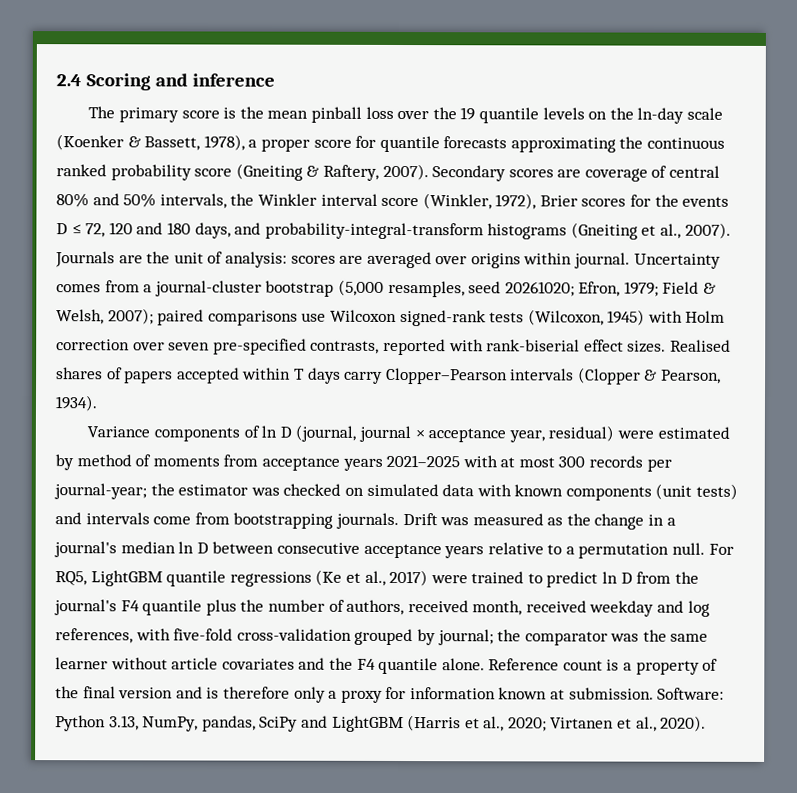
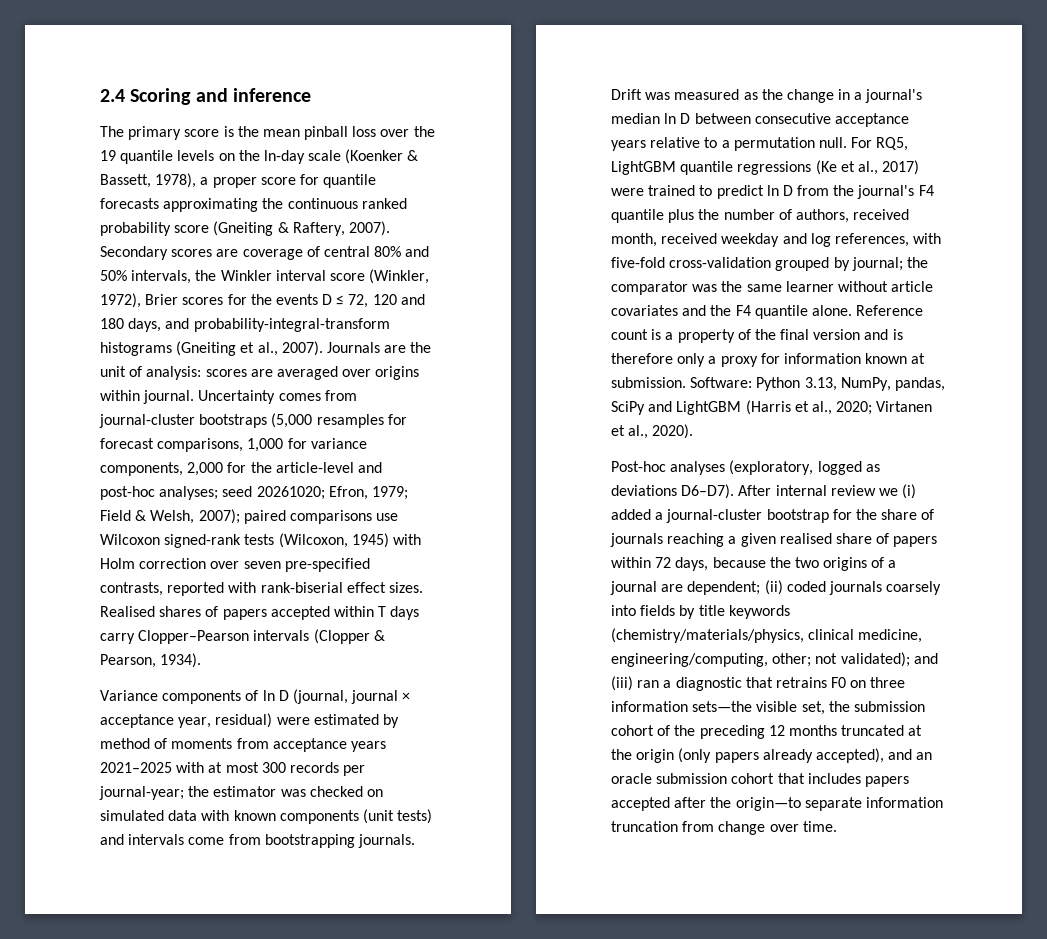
- Uncertainty comes from a journal-cluster bootstrap (5,000 resamples, seed 20261020; Efron, 1979; Field & Welsh, 2007); paired comparisons use Wilcoxon signed-rank tests (Wilcoxon, 1945) with Holm correction over seven pre-specified contrasts, reported with rank-biserial effect sizes.
+ Uncertainty comes from journal-cluster bootstraps (5,000 resamples for forecast comparisons, 1,000 for variance components, 2,000 for the article-level and post-hoc analyses; seed 20261020; Efron, 1979; Field & Welsh, 2007); paired comparisons use Wilcoxon signed-rank tests (Wilcoxon, 1945) with Holm correction over seven pre-specified contrasts, reported with rank-biserial effect sizes.
+ Post-hoc analyses (exploratory, logged as deviations D6–D7). After internal review we (i) added a journal-cluster bootstrap for the share of journals reaching a given realised share of papers within 72 days, because the two origins of a journal are dependent; (ii) coded journals coarsely into fields by title keywords (chemistry/materials/physics, clinical medicine, engineering/computing, other; not validated); and (iii) ran a diagnostic that retrains F0 on three information sets—the visible set, the submission cohort of the preceding 12 months truncated at the origin (only papers already accepted), and an oracle submission cohort that includes papers accepted after the origin—to separate information truncation from change over time.

